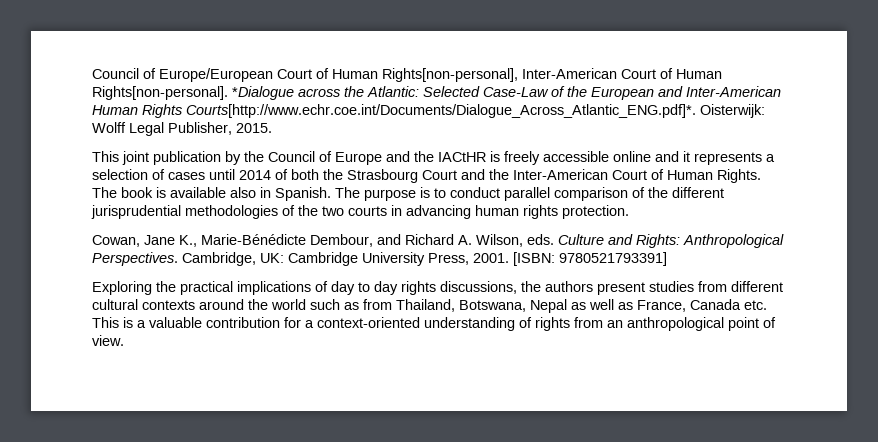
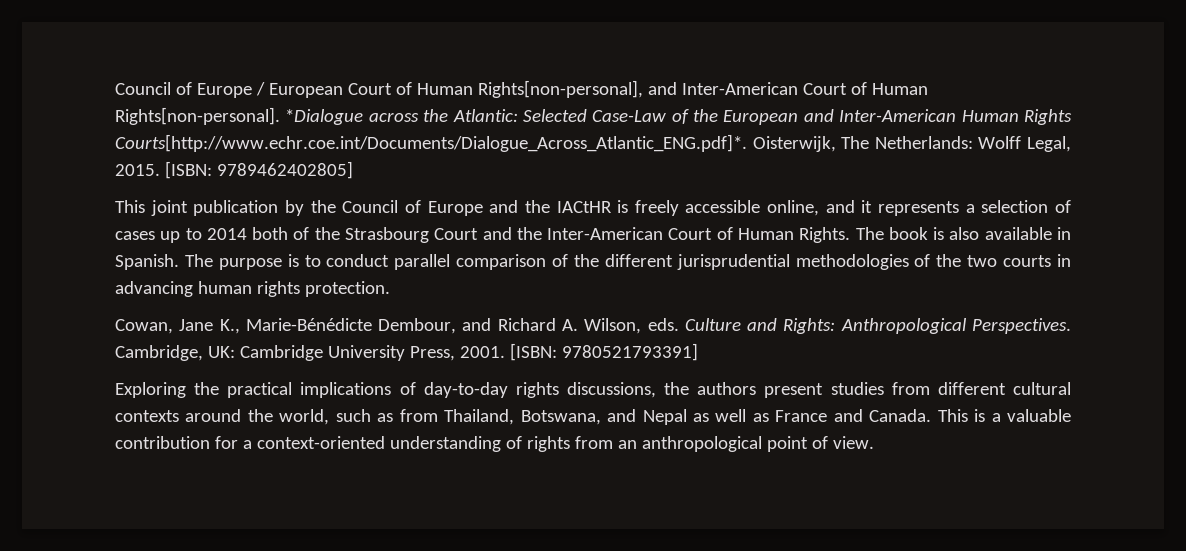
- Council of Europe/European Court of Human Rights[non-personal], Inter-American Court of Human Rights[non-personal].
+ Council of Europe / European Court of Human Rights[non-personal], and Inter-American Court of Human Rights[non-personal].
- *Dialogue across the Atlantic: Selected Case-Law of the European and Inter-American Human Rights Courts[http://www.echr.coe.int/Documents/Dialogue_Across_Atlantic_ENG.pdf]*. Oisterwijk: Wolff Legal Publisher, 2015.
+ *Dialogue across the Atlantic: Selected Case-Law of the European and Inter-American Human Rights Courts[http://www.echr.coe.int/Documents/Dialogue_Across_Atlantic_ENG.pdf]*. Oisterwijk, The Netherlands: Wolff Legal, 2015. [ISBN: 9789462402805]
- This joint publication by the Council of Europe and the IACtHR is freely accessible online and it represents a selection of cases until 2014 of both the Strasbourg Court and the Inter-American Court of Human Rights.
+ This joint publication by the Council of Europe and the IACtHR is freely accessible online, and it represents a selection of cases up to 2014 both of the Strasbourg Court and the Inter-American Court of Human Rights.
- The book is available also in Spanish.
+ The book is also available in Spanish.
- Exploring the practical implications of day to day rights discussions, the authors present studies from different cultural contexts around the world such as from Thailand, Botswana, Nepal as well as France, Canada etc. This is a valuable contribution for a context-oriented understanding of rights from an anthropological point of view.
+ Exploring the practical implications of day-to-day rights discussions, the authors present studies from different cultural contexts around the world, such as from Thailand, Botswana, and Nepal as well as France and Canada. This is a valuable contribution for a context-oriented understanding of rights from an anthropological point of view.

